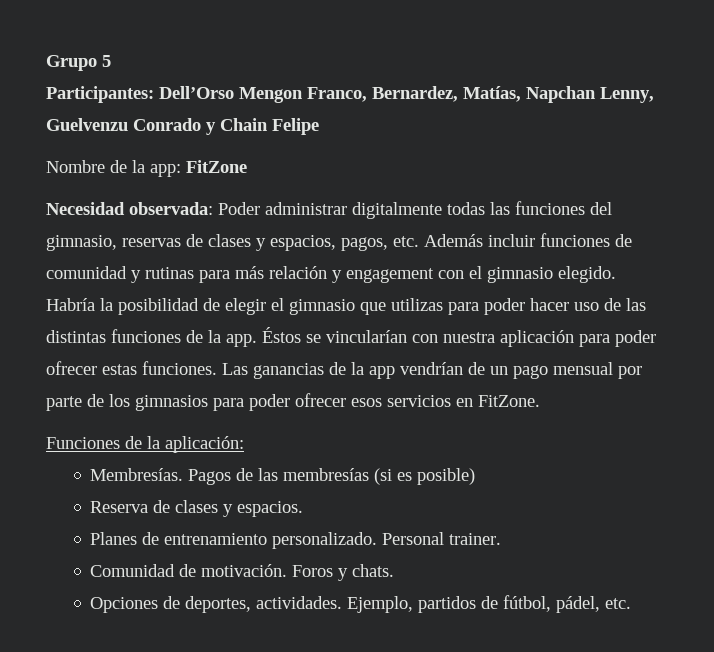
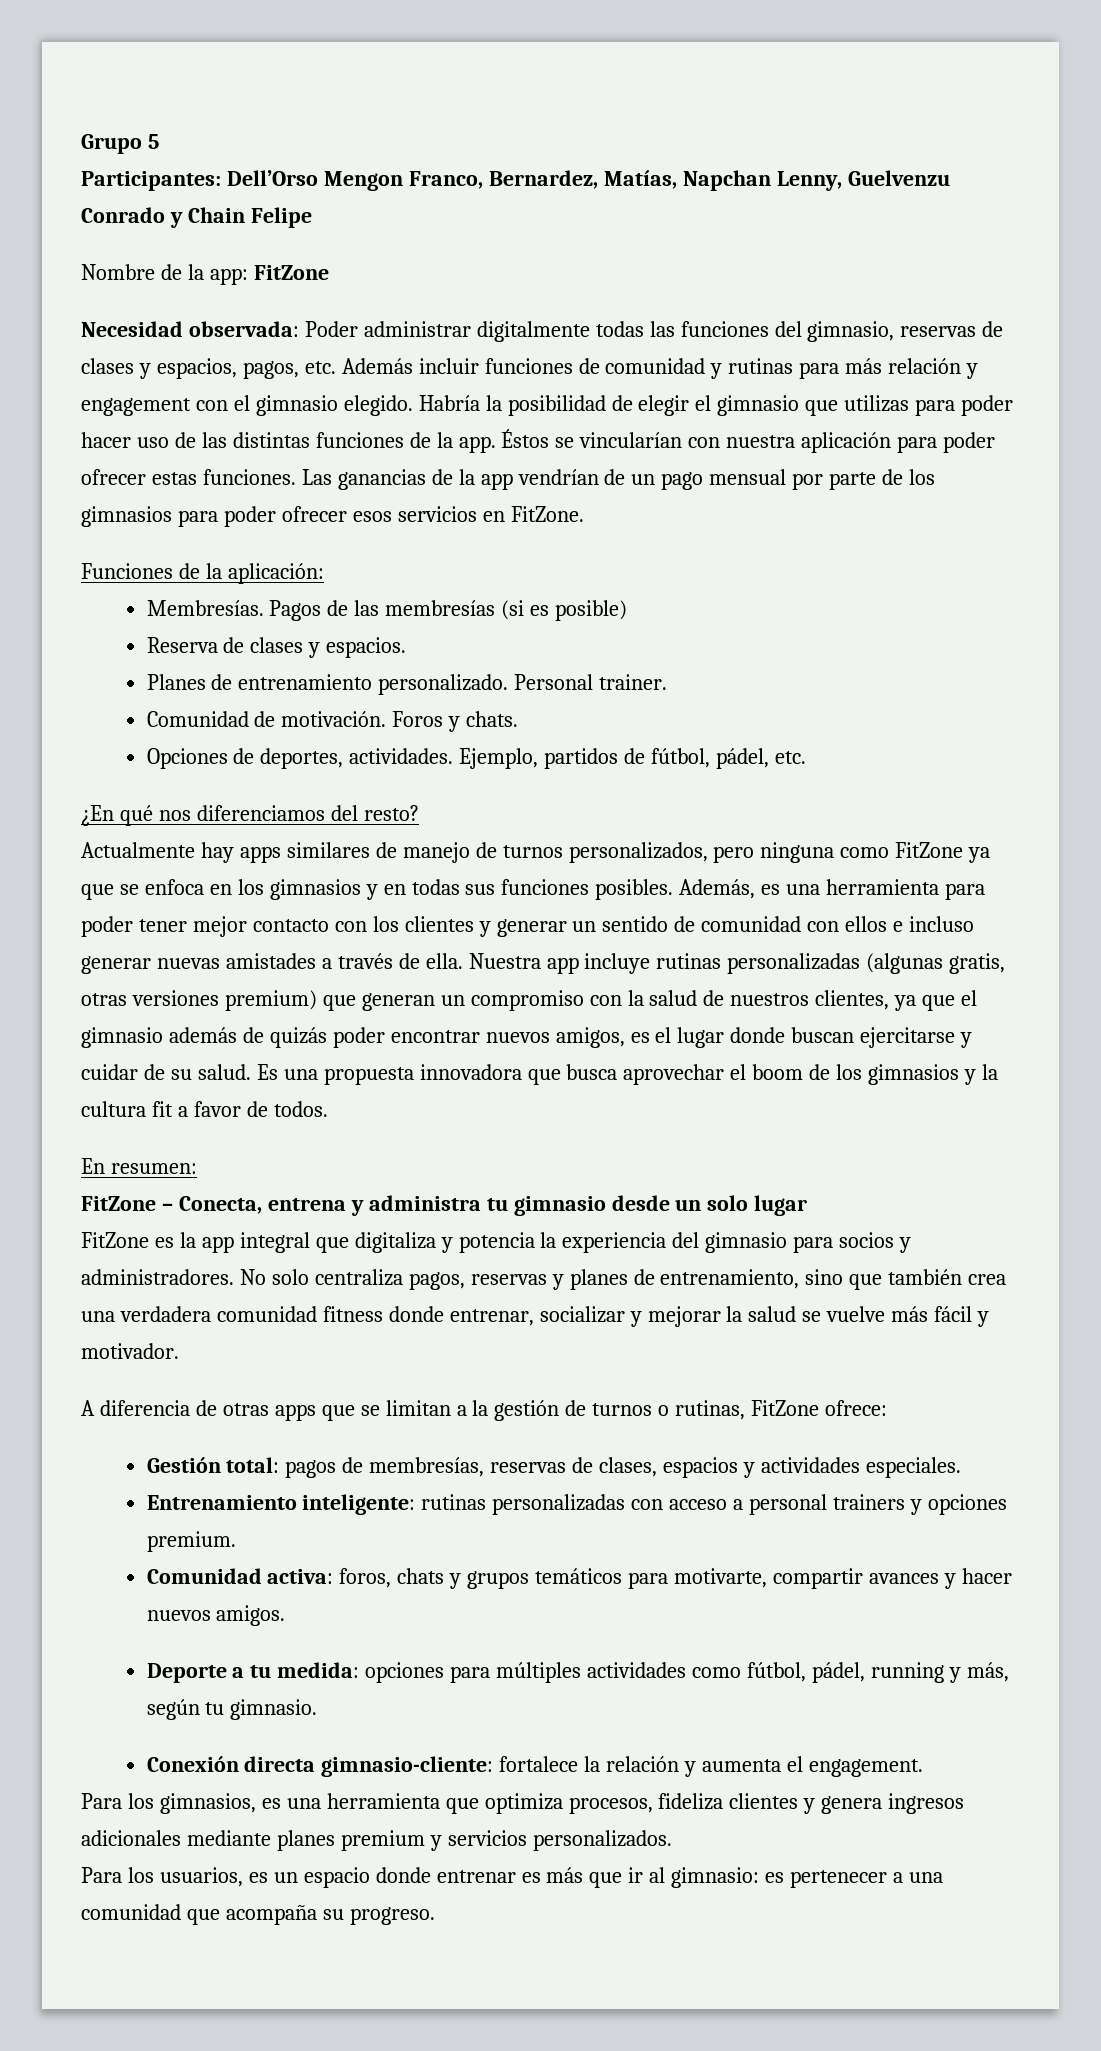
+ ¿En qué nos diferenciamos del resto?
+ Actualmente hay apps similares de manejo de turnos personalizados, pero ninguna como FitZone ya que se enfoca en los gimnasios y en todas sus funciones posibles. Además, es una herramienta para poder tener mejor contacto con los clientes y generar un sentido de comunidad con ellos e incluso generar nuevas amistades a través de ella. Nuestra app incluye rutinas personalizadas (algunas gratis, otras versiones premium) que generan un compromiso con la salud de nuestros clientes, ya que el gimnasio además de quizás poder encontrar nuevos amigos, es el lugar donde buscan ejercitarse y cuidar de su salud. Es una propuesta innovadora que busca aprovechar el boom de los gimnasios y la cultura fit a favor de todos.
+ En resumen:
+ FitZone – Conecta, entrena y administra tu gimnasio desde un solo lugar
+ FitZone es la app integral que digitaliza y potencia la experiencia del gimnasio para socios y administradores. No solo centraliza pagos, reservas y planes de entrenamiento, sino que también crea una verdadera comunidad fitness donde entrenar, socializar y mejorar la salud se vuelve más fácil y motivador.
+ A diferencia de otras apps que se limitan a la gestión de turnos o rutinas, FitZone ofrece:
+ Gestión total: pagos de membresías, reservas de clases, espacios y actividades especiales.
+ Entrenamiento inteligente: rutinas personalizadas con acceso a personal trainers y opciones premium.
+ Comunidad activa: foros, chats y grupos temáticos para motivarte, compartir avances y hacer nuevos amigos.
+ Deporte a tu medida: opciones para múltiples actividades como fútbol, pádel, running y más, según tu gimnasio.
+ Conexión directa gimnasio-cliente: fortalece la relación y aumenta el engagement.
+ Para los gimnasios, es una herramienta que optimiza procesos, fideliza clientes y genera ingresos adicionales mediante planes premium y servicios personalizados.
+ Para los usuarios, es un espacio donde entrenar es más que ir al gimnasio: es pertenecer a una comunidad que acompaña su progreso.

